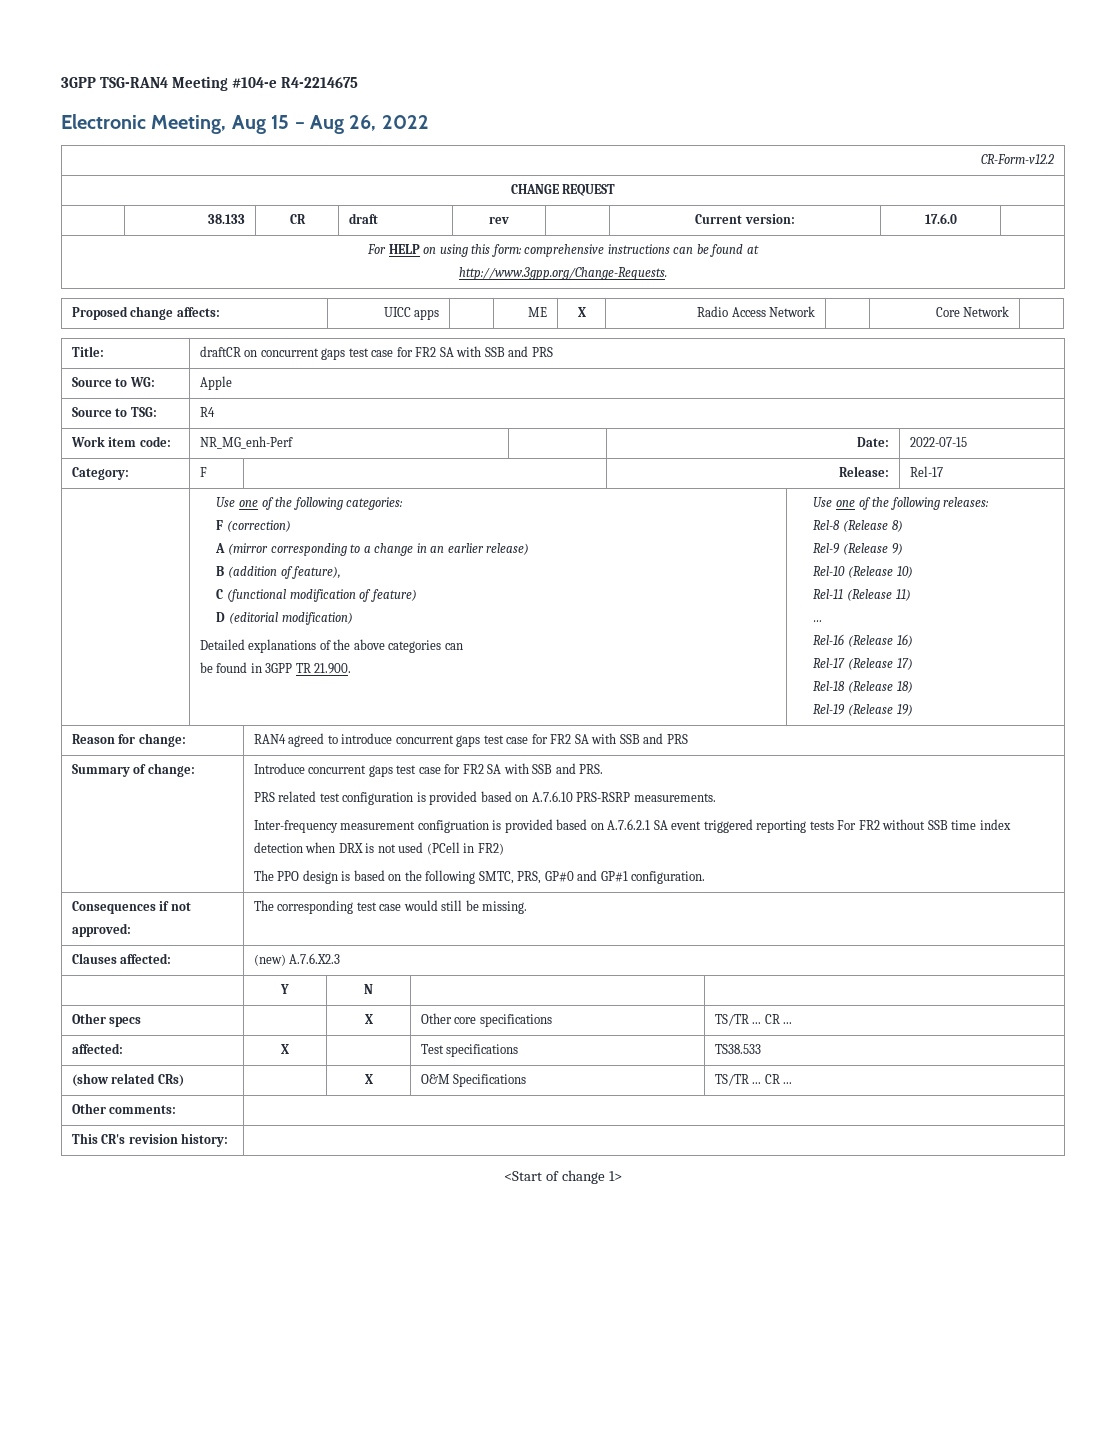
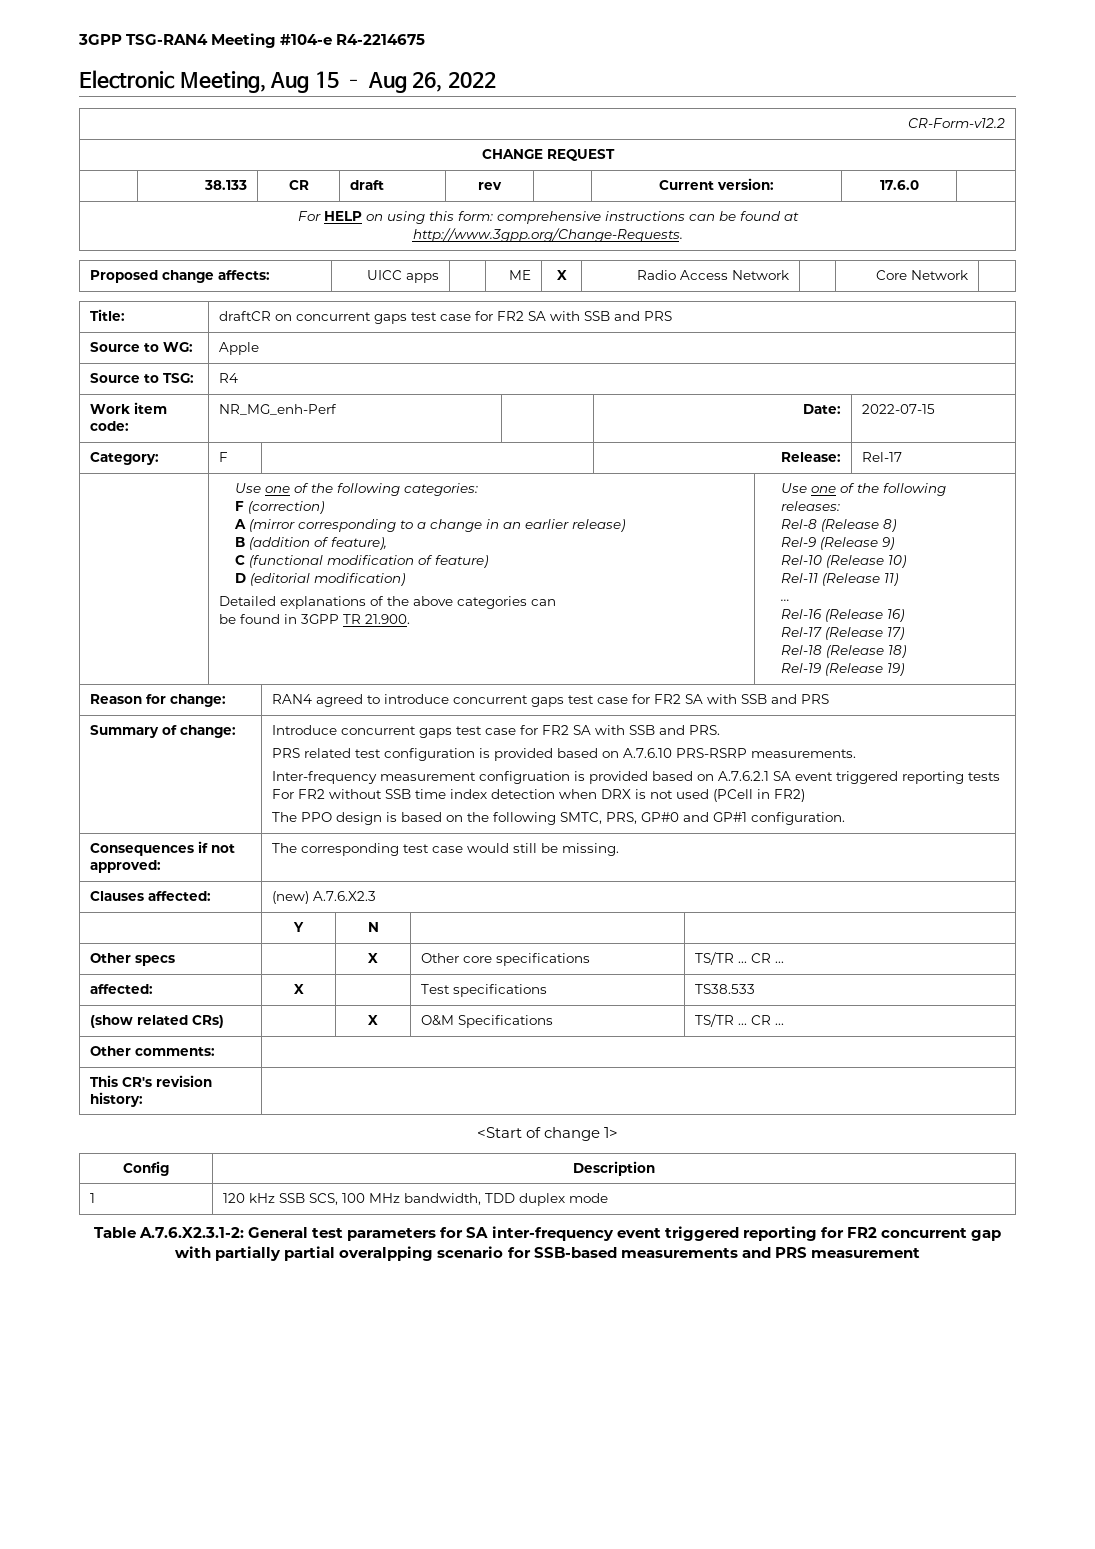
+ Config | Description
+ 1 | 120 kHz SSB SCS, 100 MHz bandwidth, TDD duplex mode
+ Table A.7.6.X2.3.1-2: General test parameters for SA inter-frequency event triggered reporting for FR2 concurrent gap with partially partial overalpping scenario for SSB-based measurements and PRS measurement

